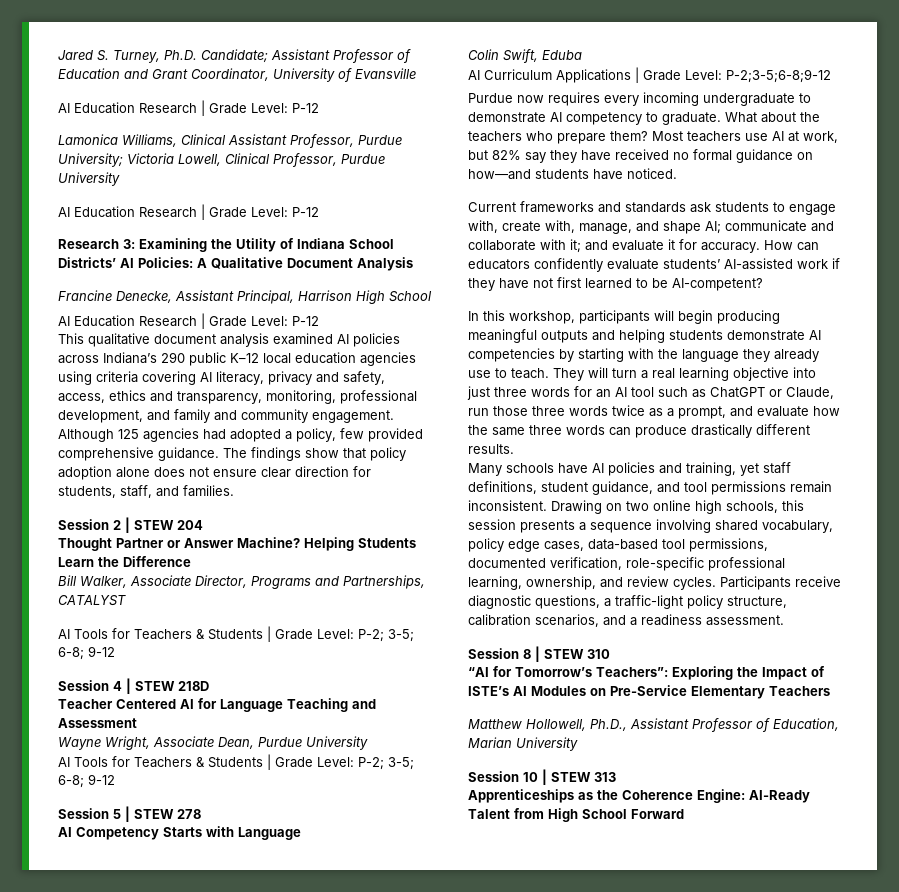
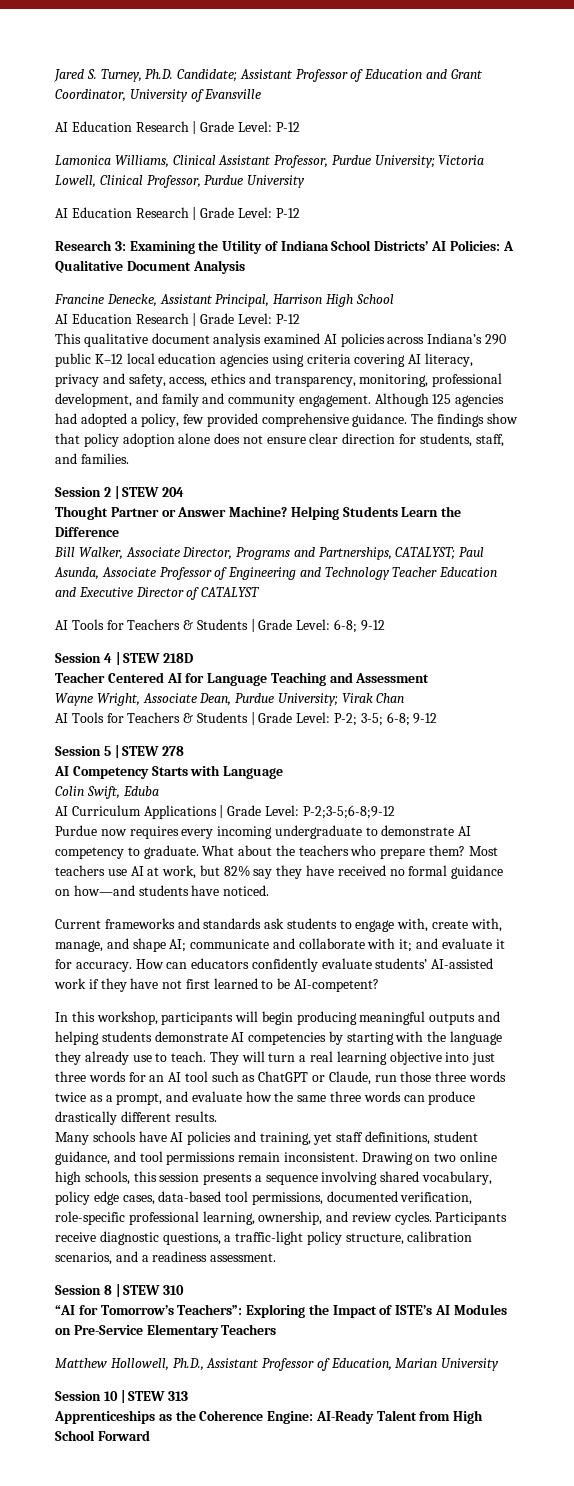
- Bill Walker, Associate Director, Programs and Partnerships, CATALYST
- AI Tools for Teachers & Students | Grade Level: P-2; 3-5; 6-8; 9-12
+ Bill Walker, Associate Director, Programs and Partnerships, CATALYST; Paul Asunda, Associate Professor of Engineering and Technology Teacher Education and Executive Director of CATALYST
+ AI Tools for Teachers & Students | Grade Level: 6-8; 9-12
- Wayne Wright, Associate Dean, Purdue University
+ Wayne Wright, Associate Dean, Purdue University; Virak Chan

